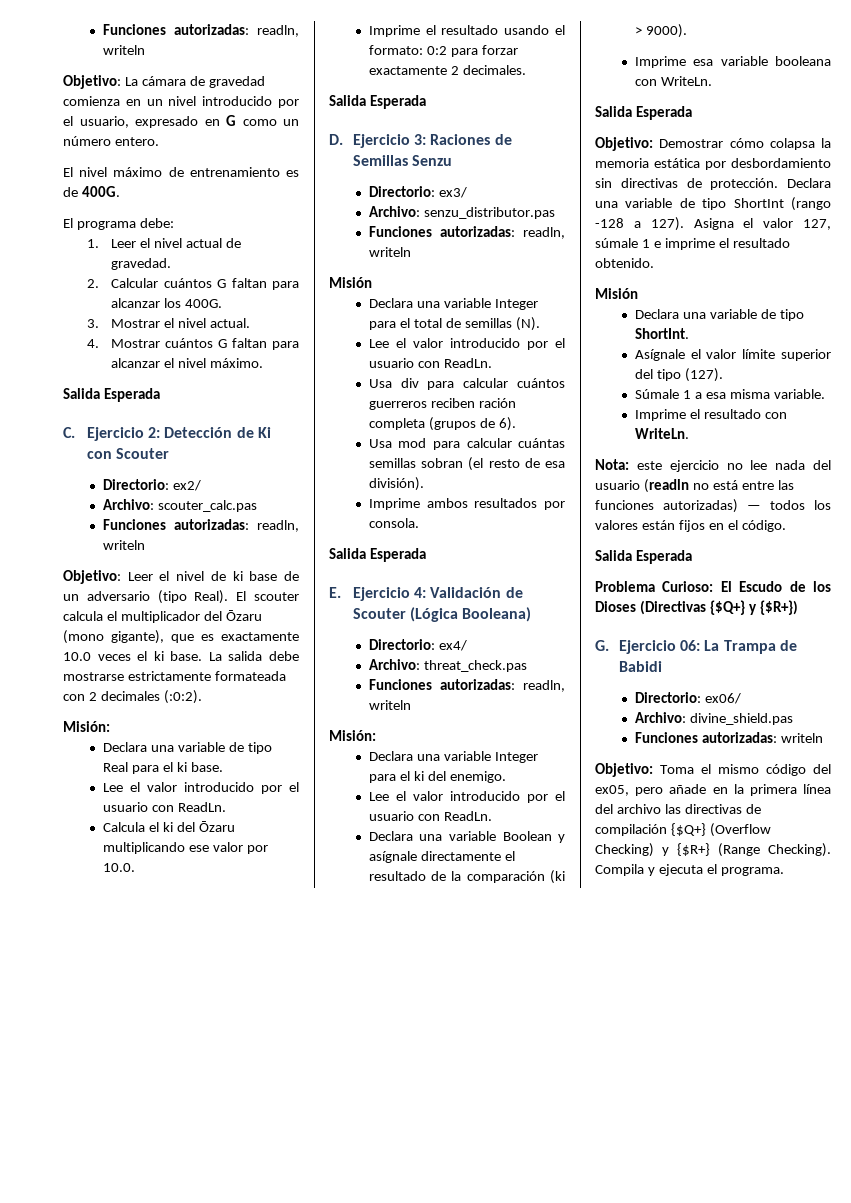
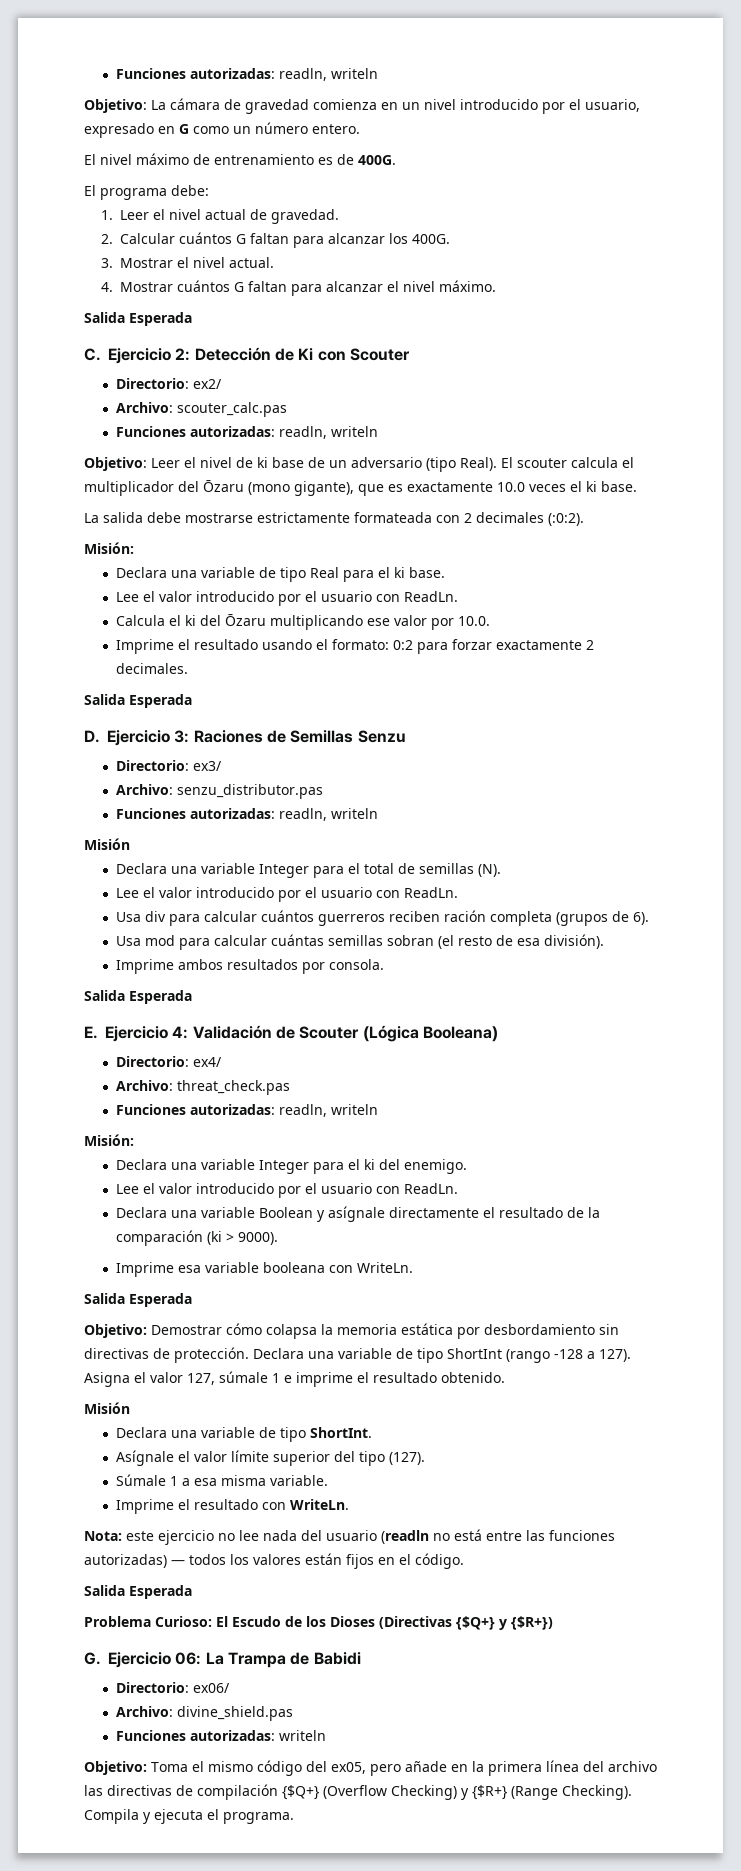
- El scouter calcula el multiplicador del Ōzaru (mono gigante), que es exactamente 10.0 veces el ki base. La salida debe mostrarse estrictamente formateada con 2 decimales (:0:2).
+ El scouter calcula el multiplicador del Ōzaru (mono gigante), que es exactamente 10.0 veces el ki base.
+ La salida debe mostrarse estrictamente formateada con 2 decimales (:0:2).

